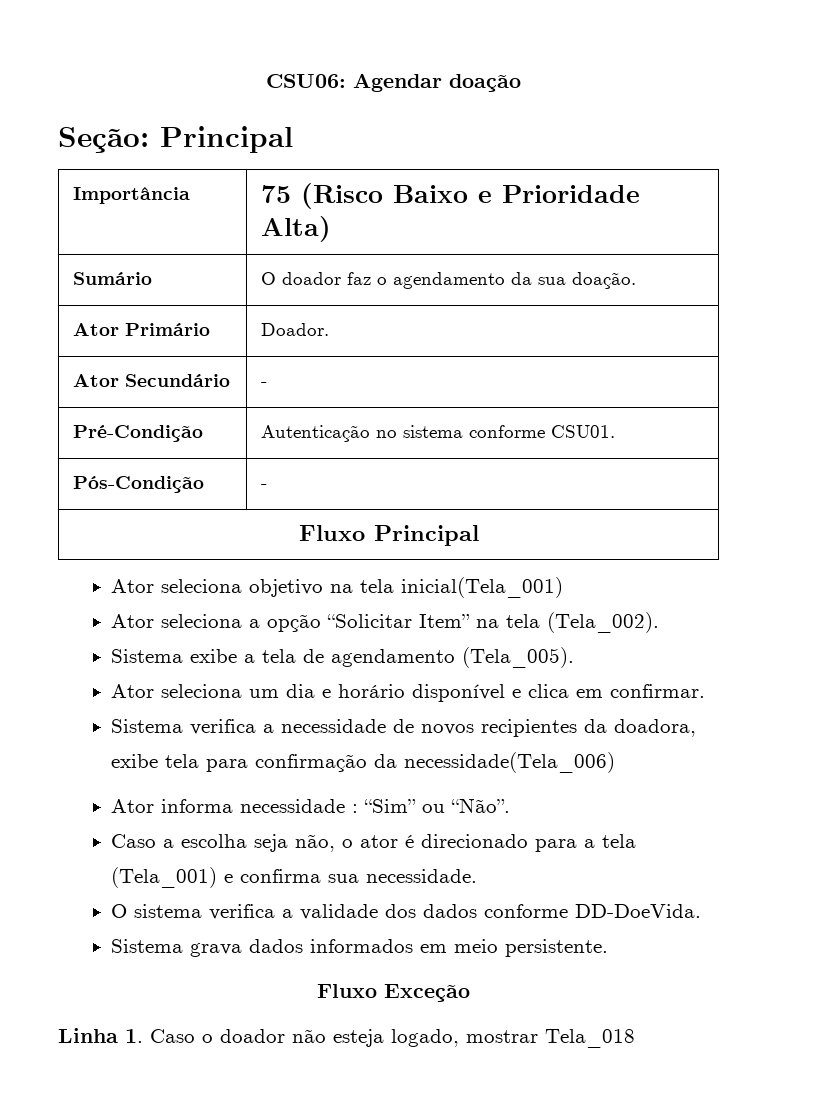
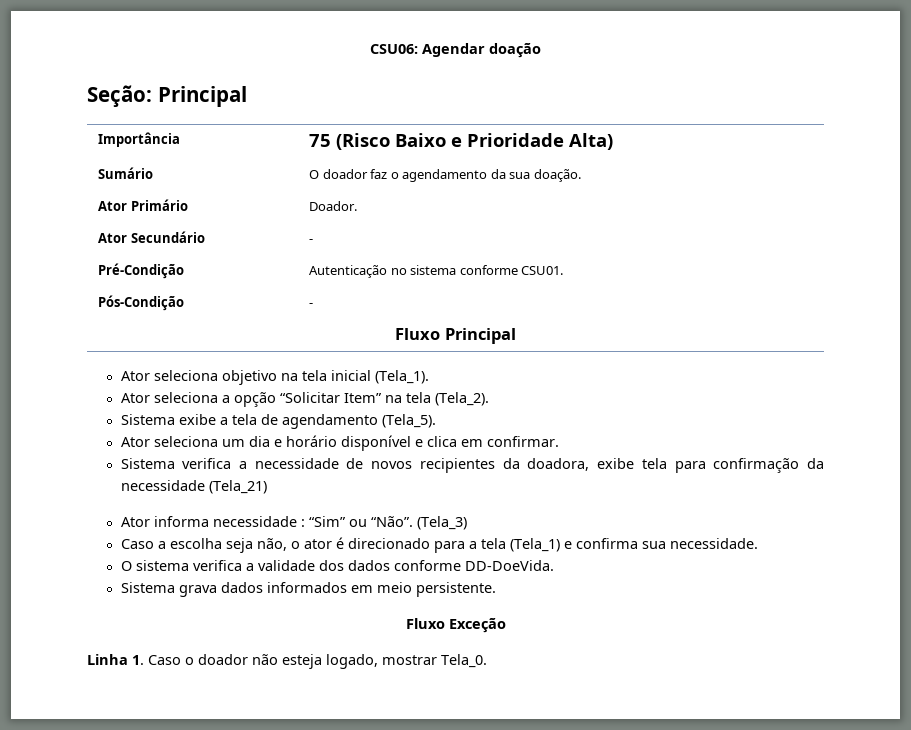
- Ator seleciona objetivo na tela inicial(Tela_001)
+ Ator seleciona objetivo na tela inicial (Tela_1).
- Ator seleciona a opção “Solicitar Item” na tela (Tela_002).
+ Ator seleciona a opção “Solicitar Item” na tela (Tela_2).
- Sistema exibe a tela de agendamento (Tela_005).
+ Sistema exibe a tela de agendamento (Tela_5).
- Sistema verifica a necessidade de novos recipientes da doadora, exibe tela para confirmação da necessidade(Tela_006)
+ Sistema verifica a necessidade de novos recipientes da doadora, exibe tela para confirmação da necessidade (Tela_21)
+ (Tela_3)
- Caso a escolha seja não, o ator é direcionado para a tela (Tela_001) e confirma sua necessidade.
+ Caso a escolha seja não, o ator é direcionado para a tela (Tela_1) e confirma sua necessidade.
- Linha 1. Caso o doador não esteja logado, mostrar Tela_018
+ Linha 1. Caso o doador não esteja logado, mostrar Tela_0.

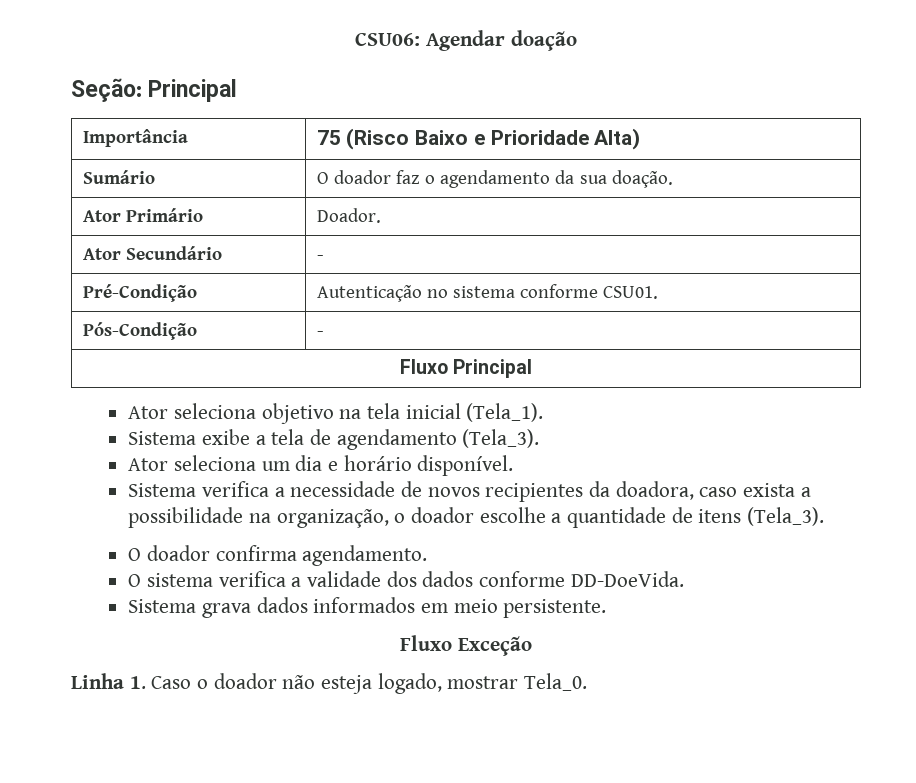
- Ator seleciona a opção “Solicitar Item” na tela (Tela_2).
- Sistema exibe a tela de agendamento (Tela_5).
+ Sistema exibe a tela de agendamento (Tela_3).
- Ator seleciona um dia e horário disponível e clica em confirmar.
+ Ator seleciona um dia e horário disponível.
- Sistema verifica a necessidade de novos recipientes da doadora, exibe tela para confirmação da necessidade (Tela_21)
- Ator informa necessidade : “Sim” ou “Não”. (Tela_3)
- Caso a escolha seja não, o ator é direcionado para a tela (Tela_1) e confirma sua necessidade.
+ Sistema verifica a necessidade de novos recipientes da doadora, caso exista a possibilidade na organização, o doador escolhe a quantidade de itens (Tela_3).
+ O doador confirma agendamento.

